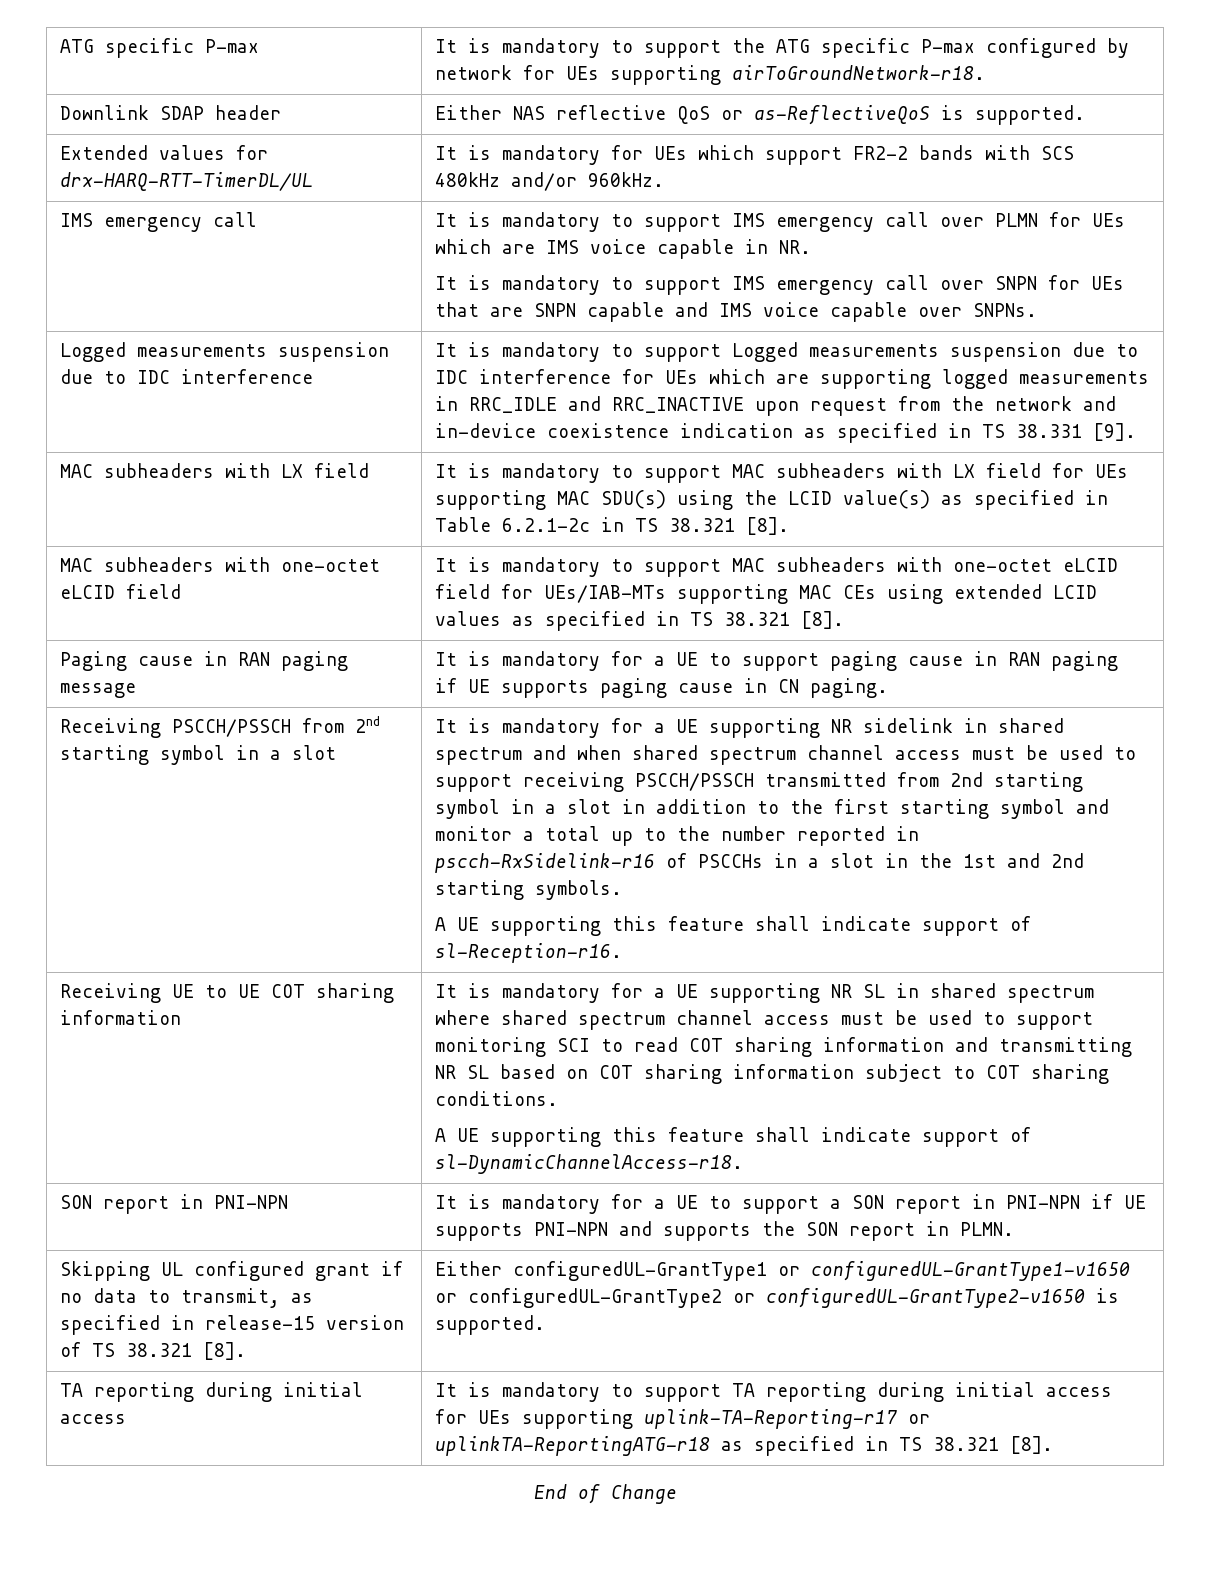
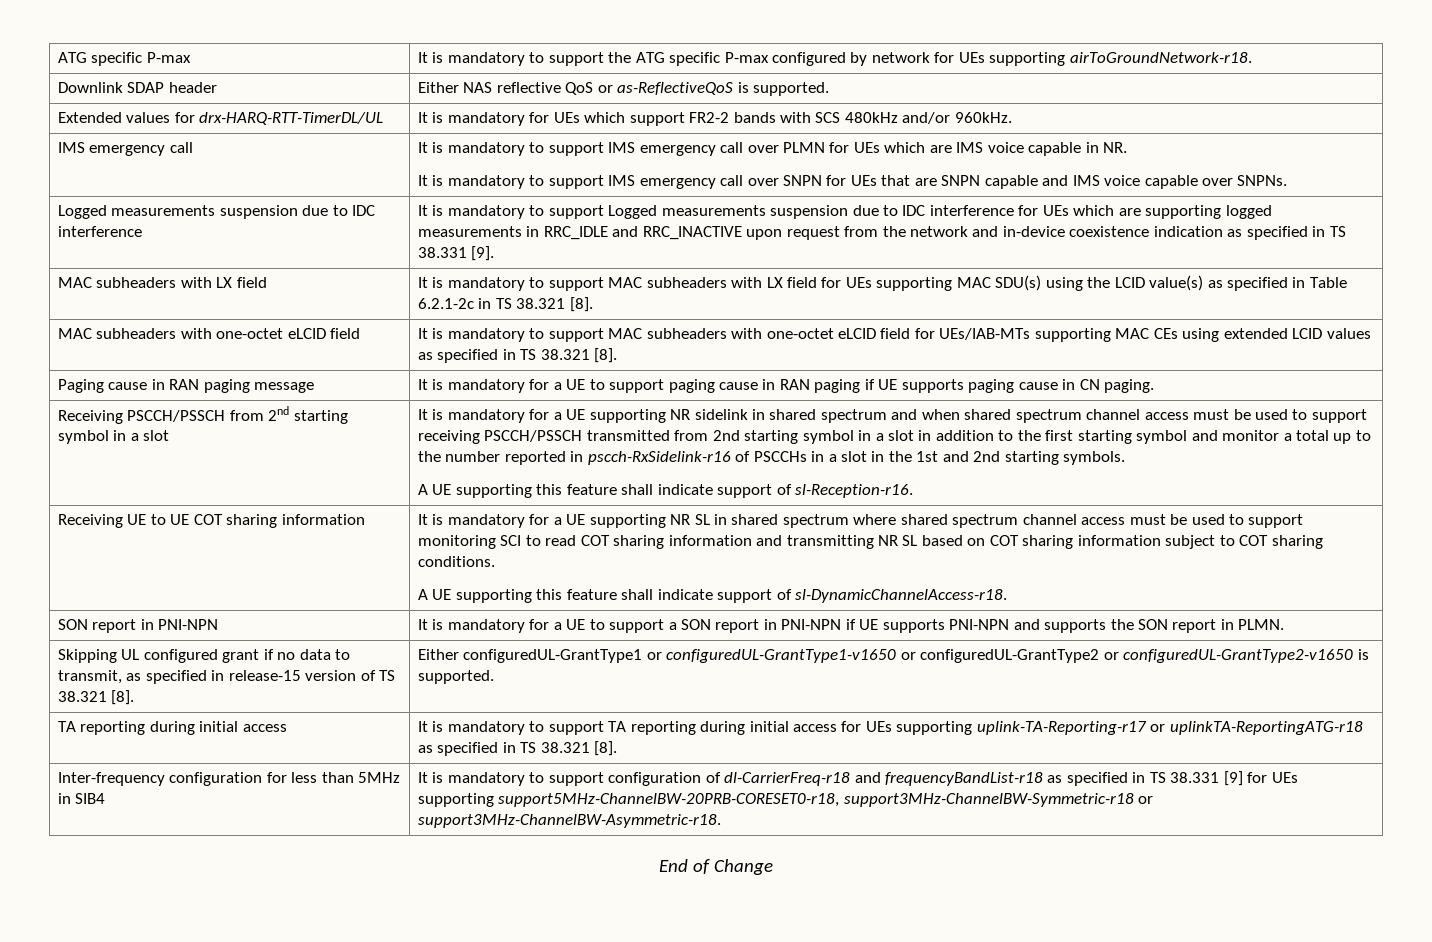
+ Inter-frequency configuration for less than 5MHz in SIB4 | It is mandatory to support configuration of dl-CarrierFreq-r18 and frequencyBandList-r18 as specified in TS 38.331 [9] for UEs supporting support5MHz-ChannelBW-20PRB-CORESET0-r18, support3MHz-ChannelBW-Symmetric-r18 or support3MHz-ChannelBW-Asymmetric-r18.

